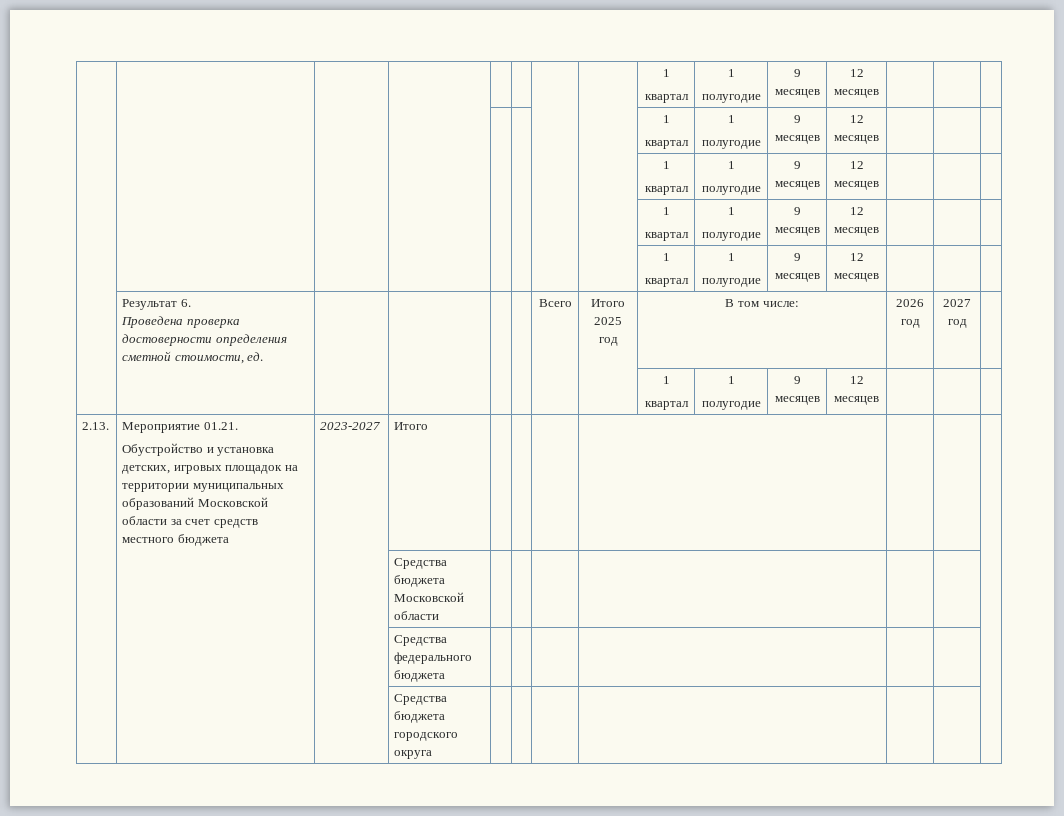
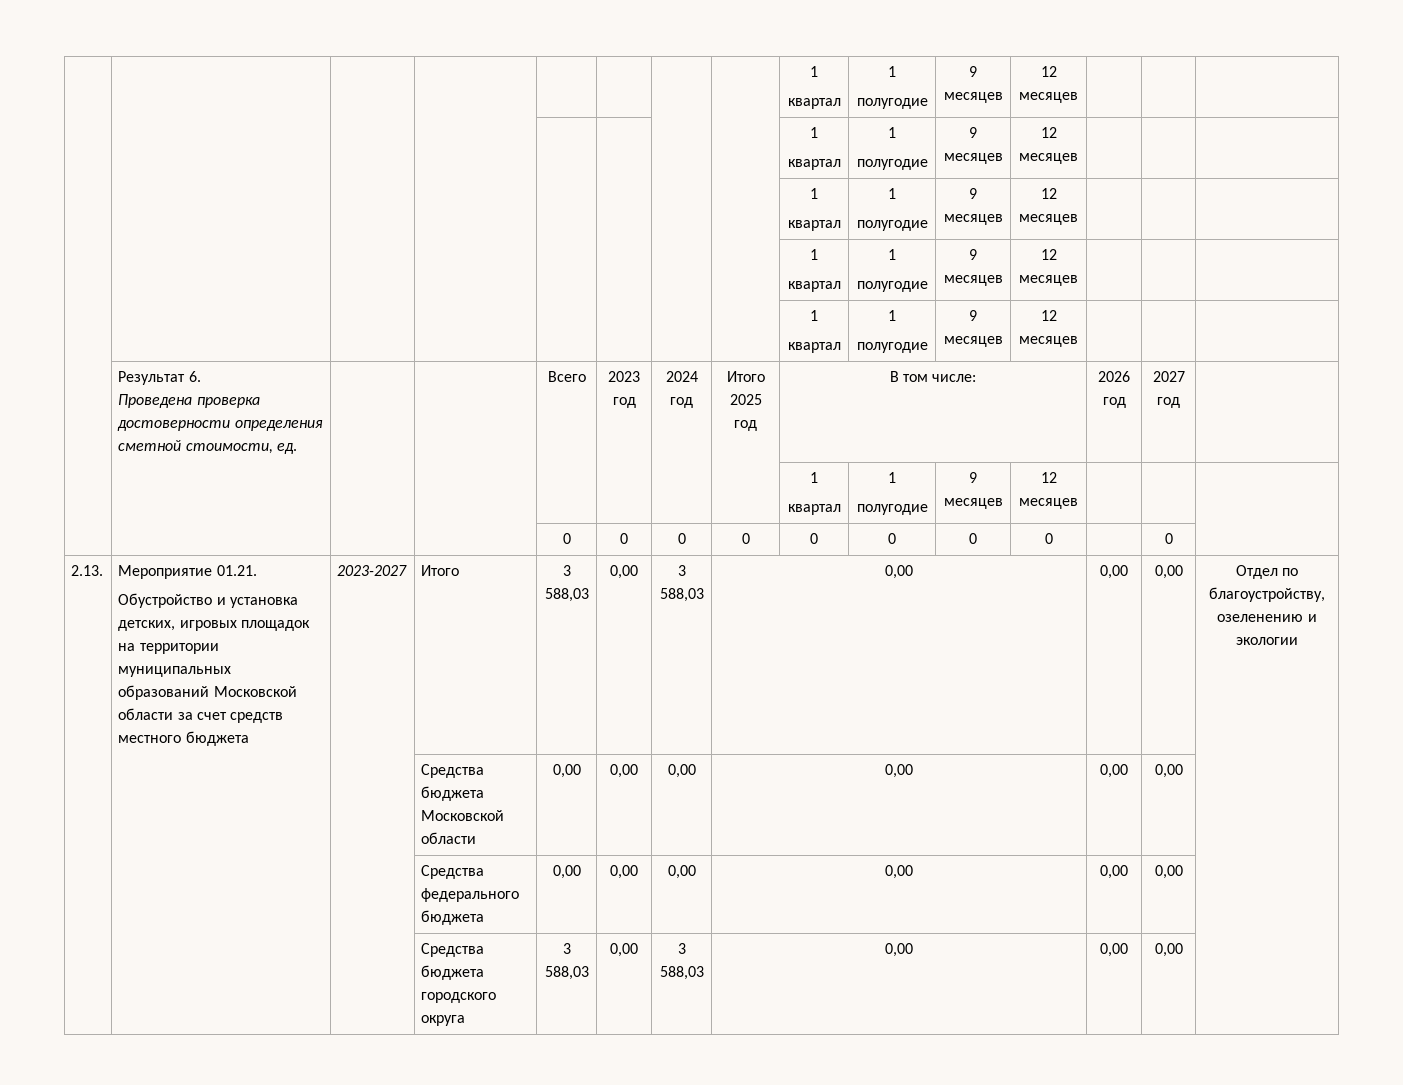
  | Результат 6.
- Проведена проверка достоверности определения сметной стоимости, ед. | | | | | Всего | Итого 2025 год | В том числе: | 2026 год | 2027 год |
+ Проведена проверка достоверности определения сметной стоимости, ед. | | | Всего | 2023 год | 2024 год | Итого 2025 год | В том числе: | 2026 год | 2027 год |
+ | | | | 0 | 0 | 0 | 0 | 0 | 0 | 0 | 0 | | 0 |
  2.13. | Мероприятие 01.21.
- Обустройство и установка детских, игровых площадок на территории муниципальных образований Московской области за счет средств местного бюджета | 2023-2027 | Итого | | | | | | |
- | | | Средства бюджета Московской области | | | | | | |
- | | | Средства федерального бюджета | | | | | | |
- | | | Средства бюджета городского округа | | | | | | |
+ Обустройство и установка детских, игровых площадок на территории муниципальных образований Московской области за счет средств местного бюджета | 2023-2027 | Итого | 3 588,03 | 0,00 | 3 588,03 | 0,00 | 0,00 | 0,00 | Отдел по благоустройству, озеленению и экологии
+ | | | Средства бюджета Московской области | 0,00 | 0,00 | 0,00 | 0,00 | 0,00 | 0,00 |
+ | | | Средства федерального бюджета | 0,00 | 0,00 | 0,00 | 0,00 | 0,00 | 0,00 |
+ | | | Средства бюджета городского округа | 3 588,03 | 0,00 | 3 588,03 | 0,00 | 0,00 | 0,00 |

